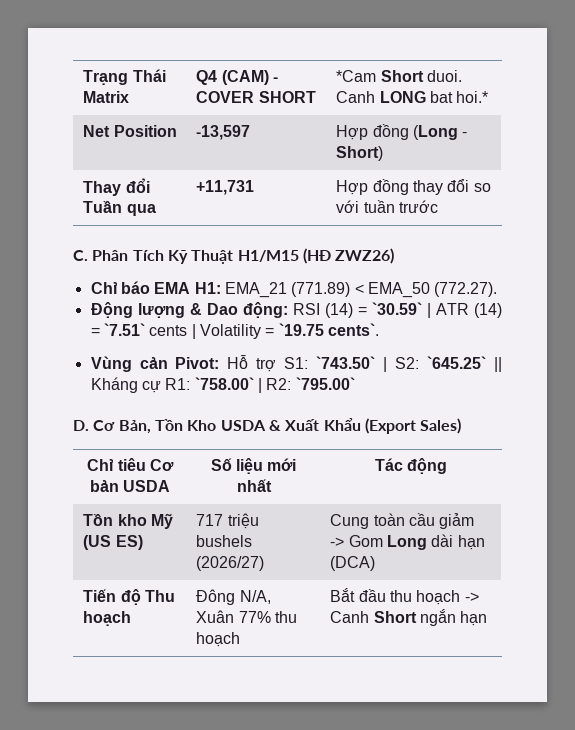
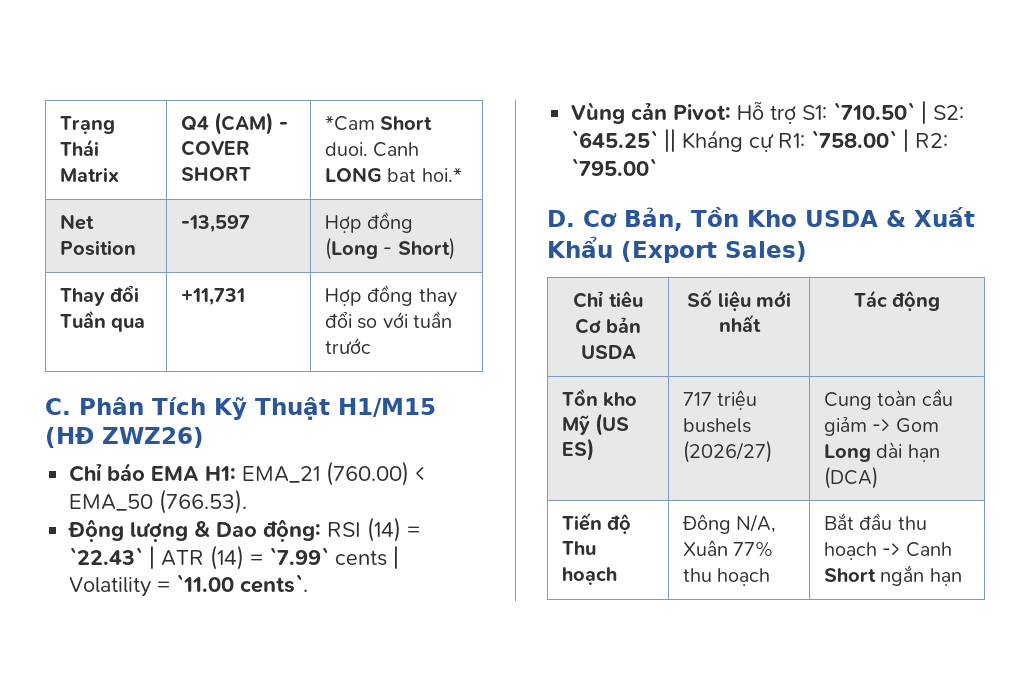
- Chỉ báo EMA H1: EMA_21 (771.89) < EMA_50 (772.27).
+ Chỉ báo EMA H1: EMA_21 (760.00) < EMA_50 (766.53).
- Động lượng & Dao động: RSI (14) = `30.59` | ATR (14) = `7.51` cents | Volatility = `19.75 cents`.
+ Động lượng & Dao động: RSI (14) = `22.43` | ATR (14) = `7.99` cents | Volatility = `11.00 cents`.
- Vùng cản Pivot: Hỗ trợ S1: `743.50` | S2: `645.25` || Kháng cự R1: `758.00` | R2: `795.00`
+ Vùng cản Pivot: Hỗ trợ S1: `710.50` | S2: `645.25` || Kháng cự R1: `758.00` | R2: `795.00`

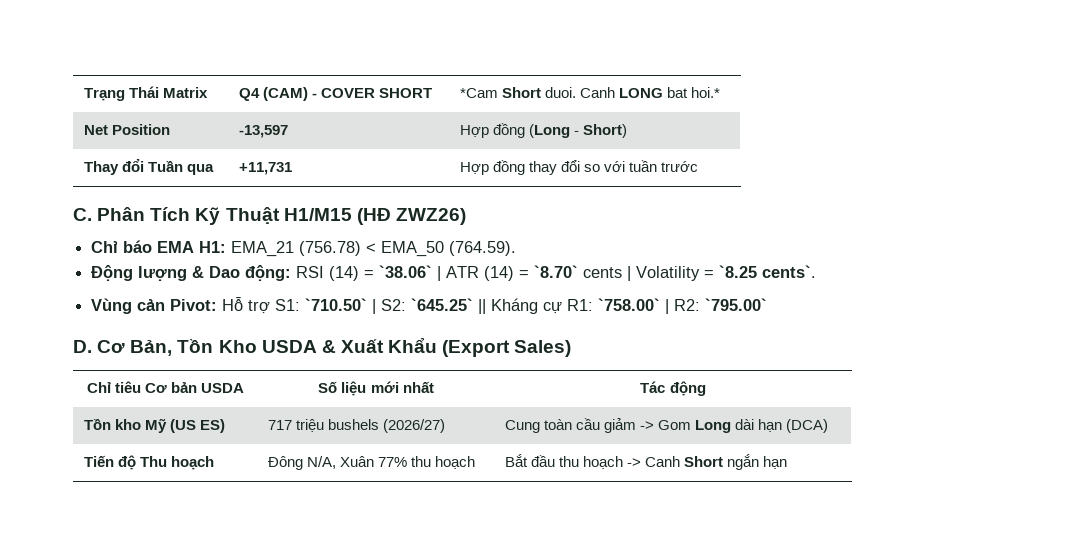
- Chỉ báo EMA H1: EMA_21 (760.00) < EMA_50 (766.53).
+ Chỉ báo EMA H1: EMA_21 (756.78) < EMA_50 (764.59).
- Động lượng & Dao động: RSI (14) = `22.43` | ATR (14) = `7.99` cents | Volatility = `11.00 cents`.
+ Động lượng & Dao động: RSI (14) = `38.06` | ATR (14) = `8.70` cents | Volatility = `8.25 cents`.

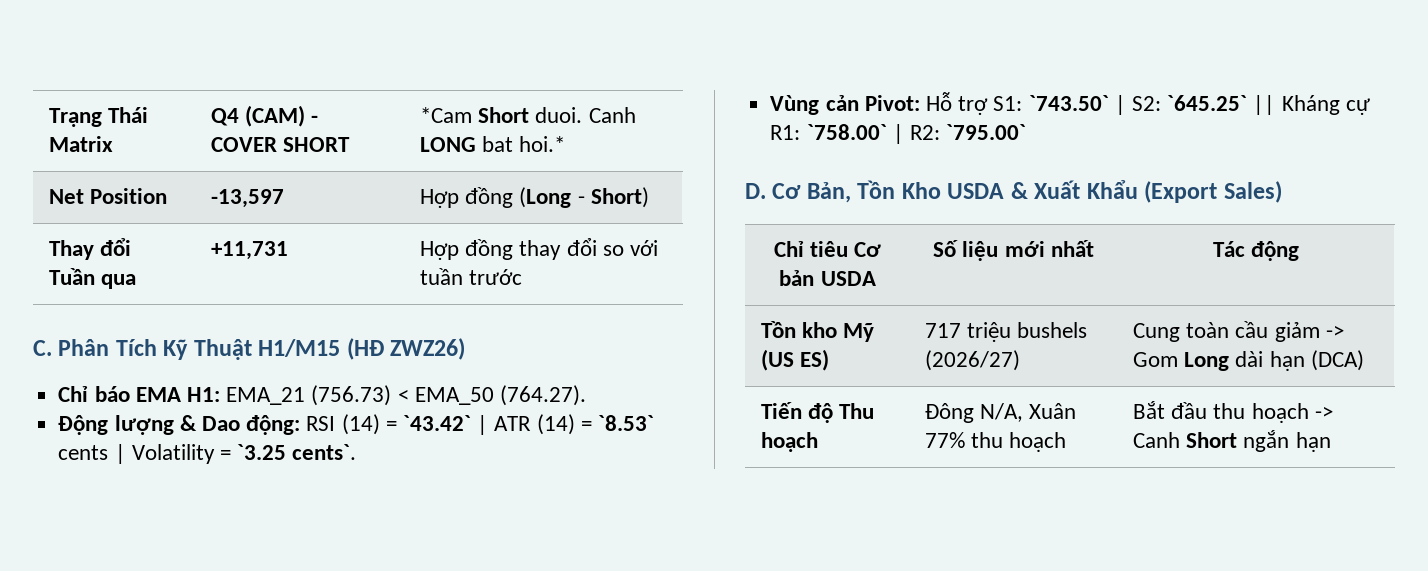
- Chỉ báo EMA H1: EMA_21 (756.78) < EMA_50 (764.59).
+ Chỉ báo EMA H1: EMA_21 (756.73) < EMA_50 (764.27).
- Động lượng & Dao động: RSI (14) = `38.06` | ATR (14) = `8.70` cents | Volatility = `8.25 cents`.
+ Động lượng & Dao động: RSI (14) = `43.42` | ATR (14) = `8.53` cents | Volatility = `3.25 cents`.
- Vùng cản Pivot: Hỗ trợ S1: `710.50` | S2: `645.25` || Kháng cự R1: `758.00` | R2: `795.00`
+ Vùng cản Pivot: Hỗ trợ S1: `743.50` | S2: `645.25` || Kháng cự R1: `758.00` | R2: `795.00`

